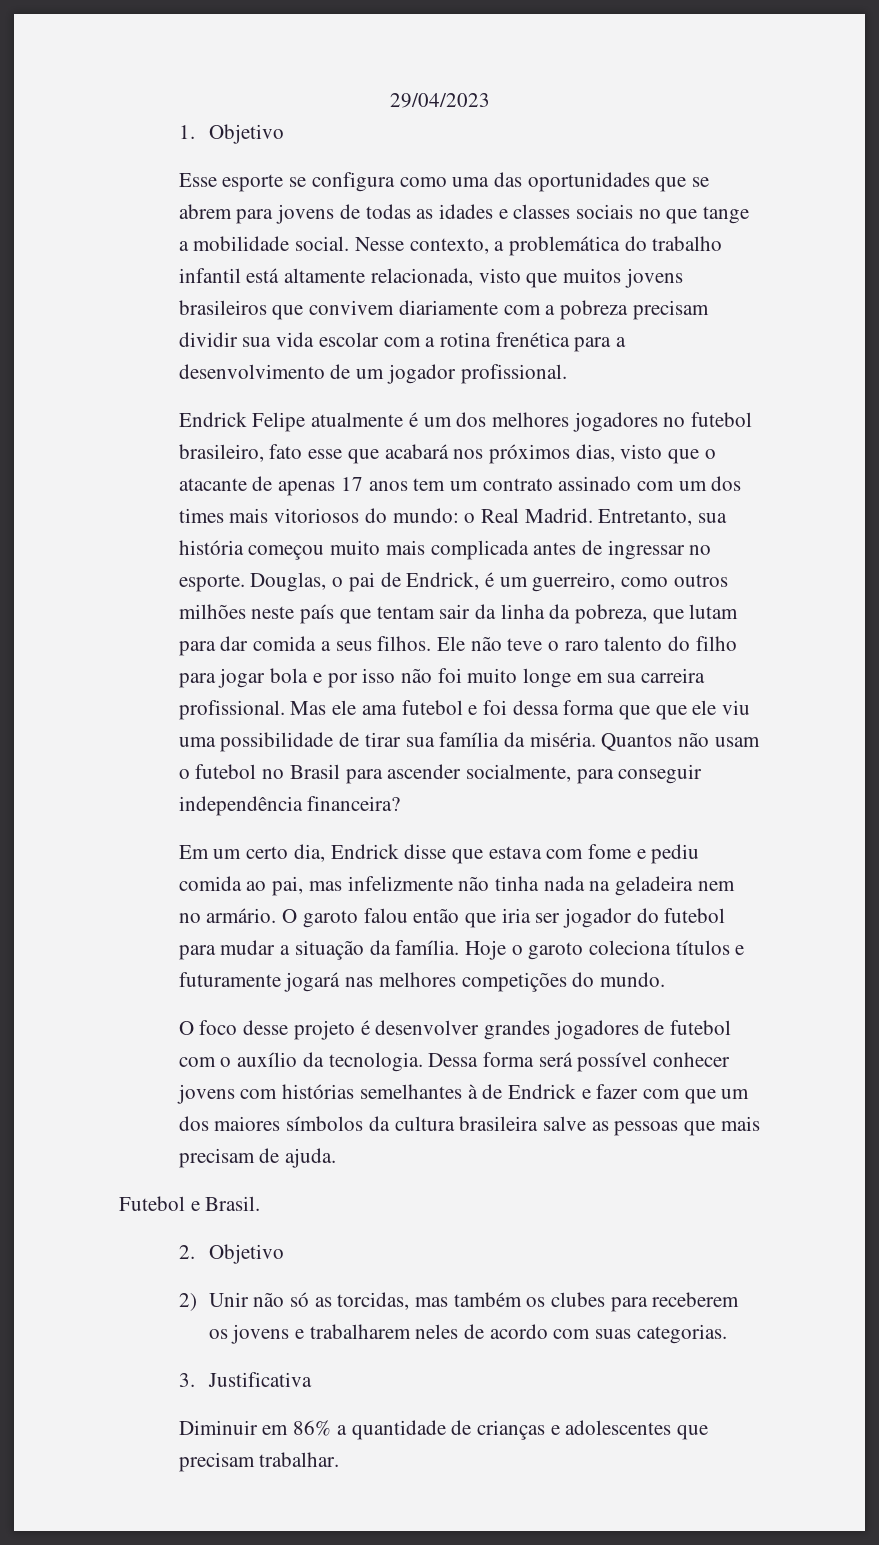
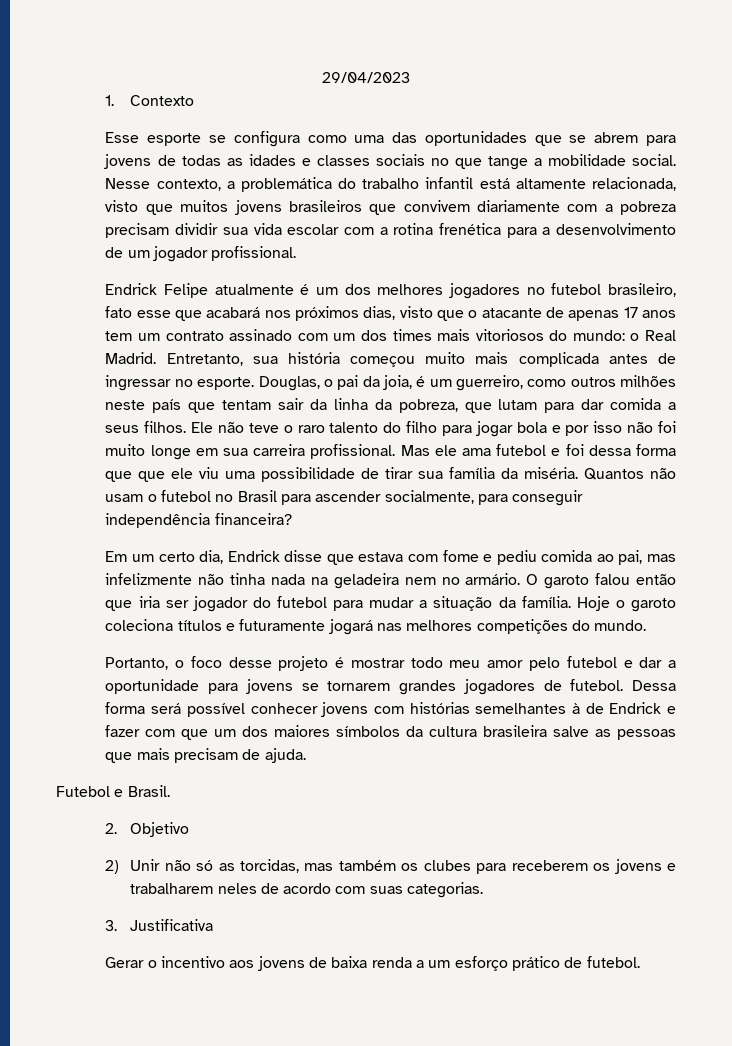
- 1. Objetivo
+ 1. Contexto
- Douglas, o pai de Endrick, é um guerreiro, como outros milhões neste país que tentam sair da linha da pobreza, que lutam para dar comida a seus filhos.
+ Douglas, o pai da joia, é um guerreiro, como outros milhões neste país que tentam sair da linha da pobreza, que lutam para dar comida a seus filhos.
- O foco desse projeto é desenvolver grandes jogadores de futebol com o auxílio da tecnologia.
+ Portanto, o foco desse projeto é mostrar todo meu amor pelo futebol e dar a oportunidade para jovens se tornarem grandes jogadores de futebol.
- Diminuir em 86% a quantidade de crianças e adolescentes que precisam trabalhar.
+ Gerar o incentivo aos jovens de baixa renda a um esforço prático de futebol.

